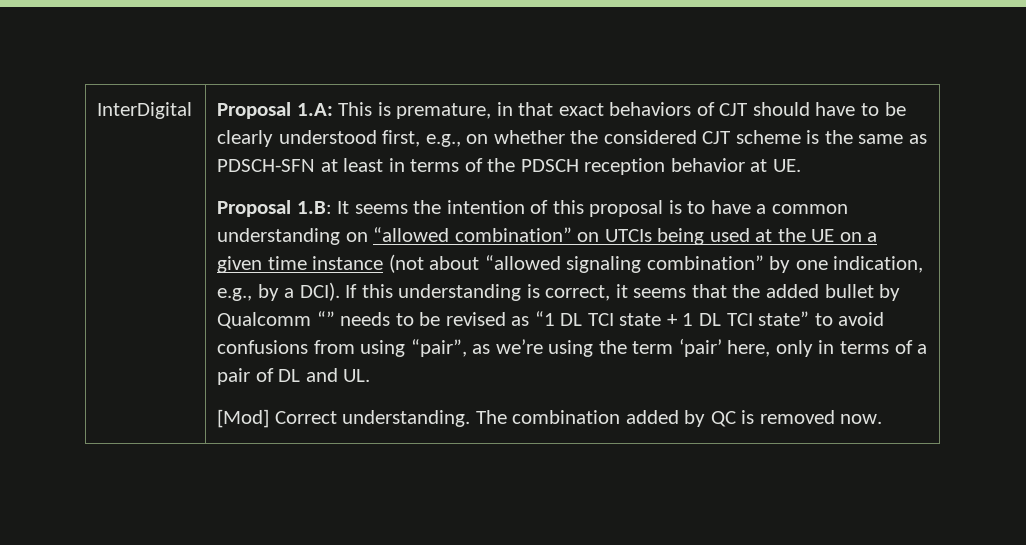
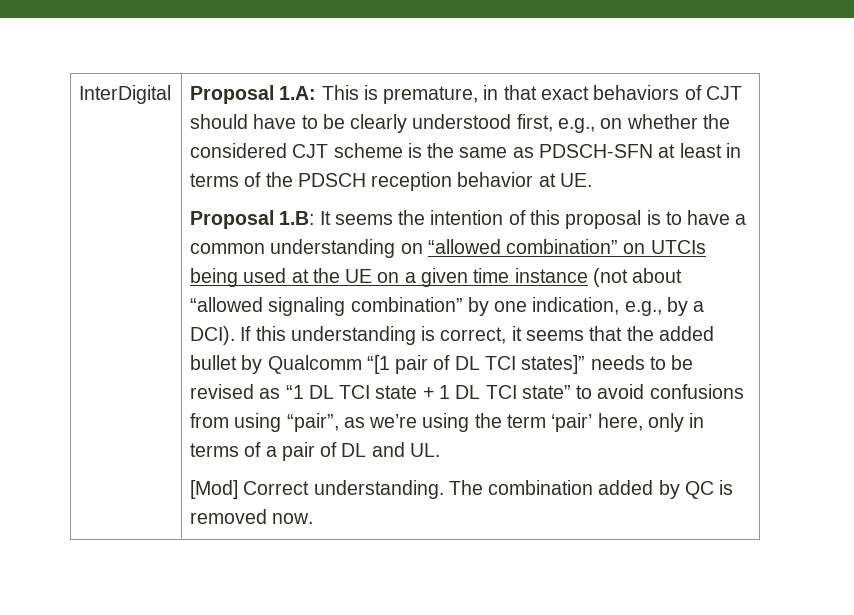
- If this understanding is correct, it seems that the added bullet by Qualcomm “” needs to be revised as “1 DL TCI state + 1 DL TCI state” to avoid confusions from using “pair”, as we’re using the term ‘pair’ here, only in terms of a pair of DL and UL.
+ If this understanding is correct, it seems that the added bullet by Qualcomm “[1 pair of DL TCI states]” needs to be revised as “1 DL TCI state + 1 DL TCI state” to avoid confusions from using “pair”, as we’re using the term ‘pair’ here, only in terms of a pair of DL and UL.

